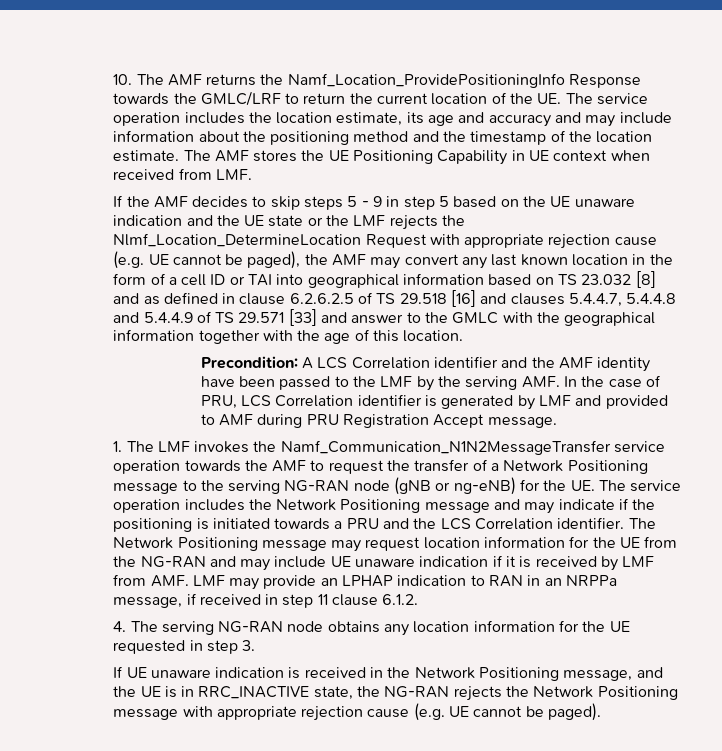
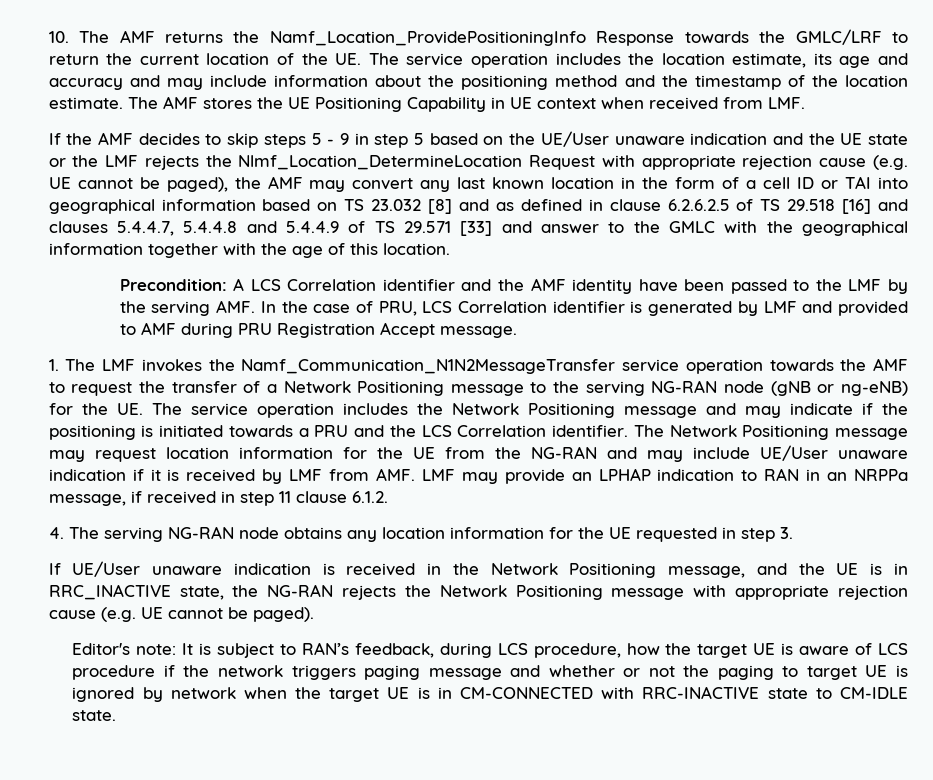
- If the AMF decides to skip steps 5 - 9 in step 5 based on the UE unaware indication and the UE state or the LMF rejects the Nlmf_Location_DetermineLocation Request with appropriate rejection cause (e.g. UE cannot be paged), the AMF may convert any last known location in the form of a cell ID or TAI into geographical information based on TS 23.032 [8] and as defined in clause 6.2.6.2.5 of TS 29.518 [16] and clauses 5.4.4.7, 5.4.4.8 and 5.4.4.9 of TS 29.571 [33] and answer to the GMLC with the geographical information together with the age of this location.
+ If the AMF decides to skip steps 5 - 9 in step 5 based on the UE/User unaware indication and the UE state or the LMF rejects the Nlmf_Location_DetermineLocation Request with appropriate rejection cause (e.g. UE cannot be paged), the AMF may convert any last known location in the form of a cell ID or TAI into geographical information based on TS 23.032 [8] and as defined in clause 6.2.6.2.5 of TS 29.518 [16] and clauses 5.4.4.7, 5.4.4.8 and 5.4.4.9 of TS 29.571 [33] and answer to the GMLC with the geographical information together with the age of this location.
- The Network Positioning message may request location information for the UE from the NG-RAN and may include UE unaware indication if it is received by LMF from AMF. LMF may provide an LPHAP indication to RAN in an NRPPa message, if received in step 11 clause 6.1.2.
+ The Network Positioning message may request location information for the UE from the NG-RAN and may include UE/User unaware indication if it is received by LMF from AMF. LMF may provide an LPHAP indication to RAN in an NRPPa message, if received in step 11 clause 6.1.2.
- If UE unaware indication is received in the Network Positioning message, and the UE is in RRC_INACTIVE state, the NG-RAN rejects the Network Positioning message with appropriate rejection cause (e.g. UE cannot be paged).
+ If UE/User unaware indication is received in the Network Positioning message, and the UE is in RRC_INACTIVE state, the NG-RAN rejects the Network Positioning message with appropriate rejection cause (e.g. UE cannot be paged).
+ Editor's note: It is subject to RAN’s feedback, during LCS procedure, how the target UE is aware of LCS procedure if the network triggers paging message and whether or not the paging to target UE is ignored by network when the target UE is in CM-CONNECTED with RRC-INACTIVE state to CM-IDLE state.

